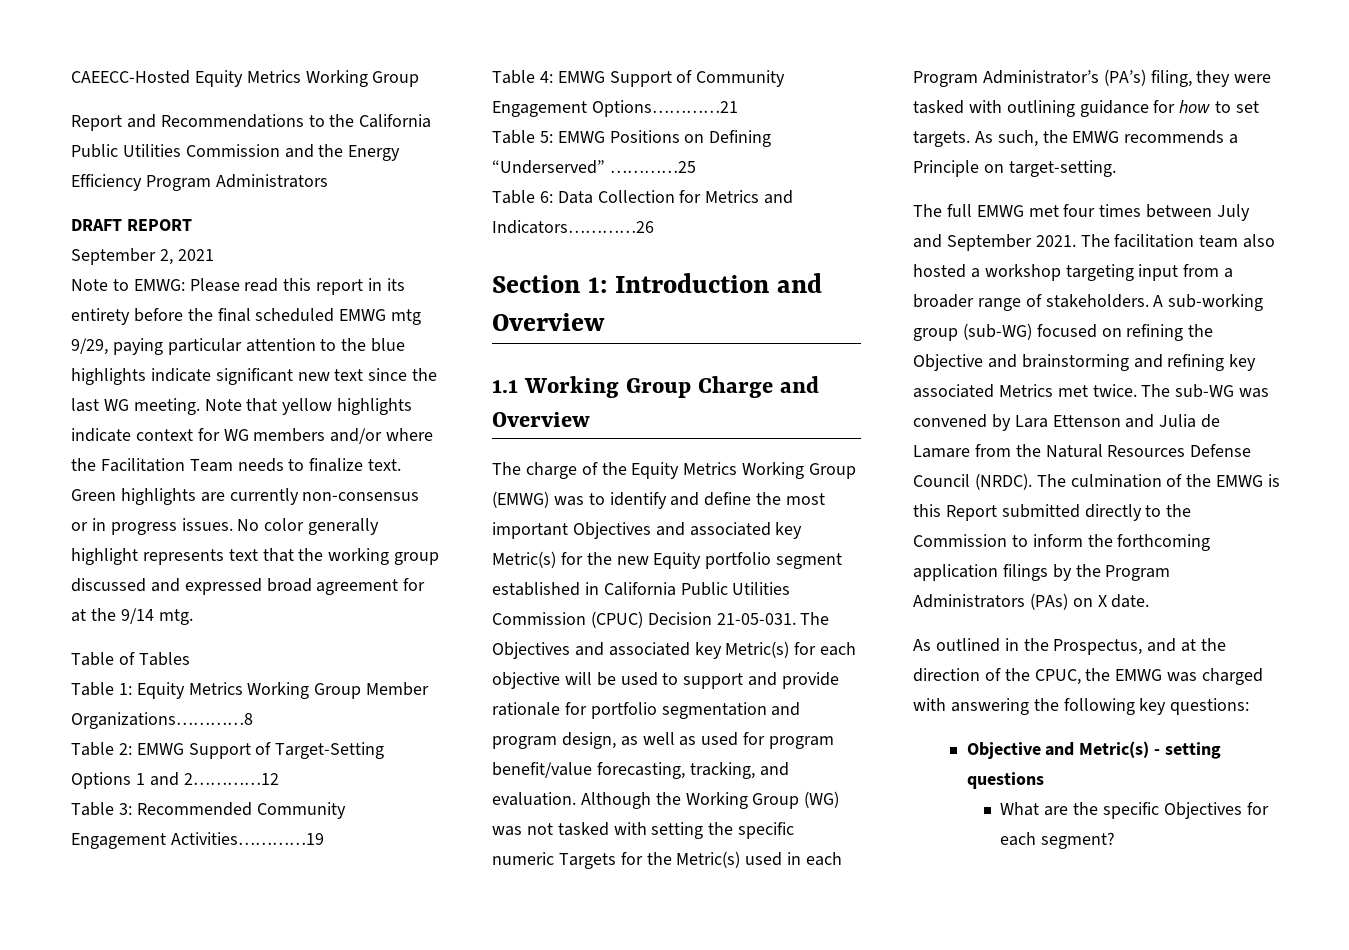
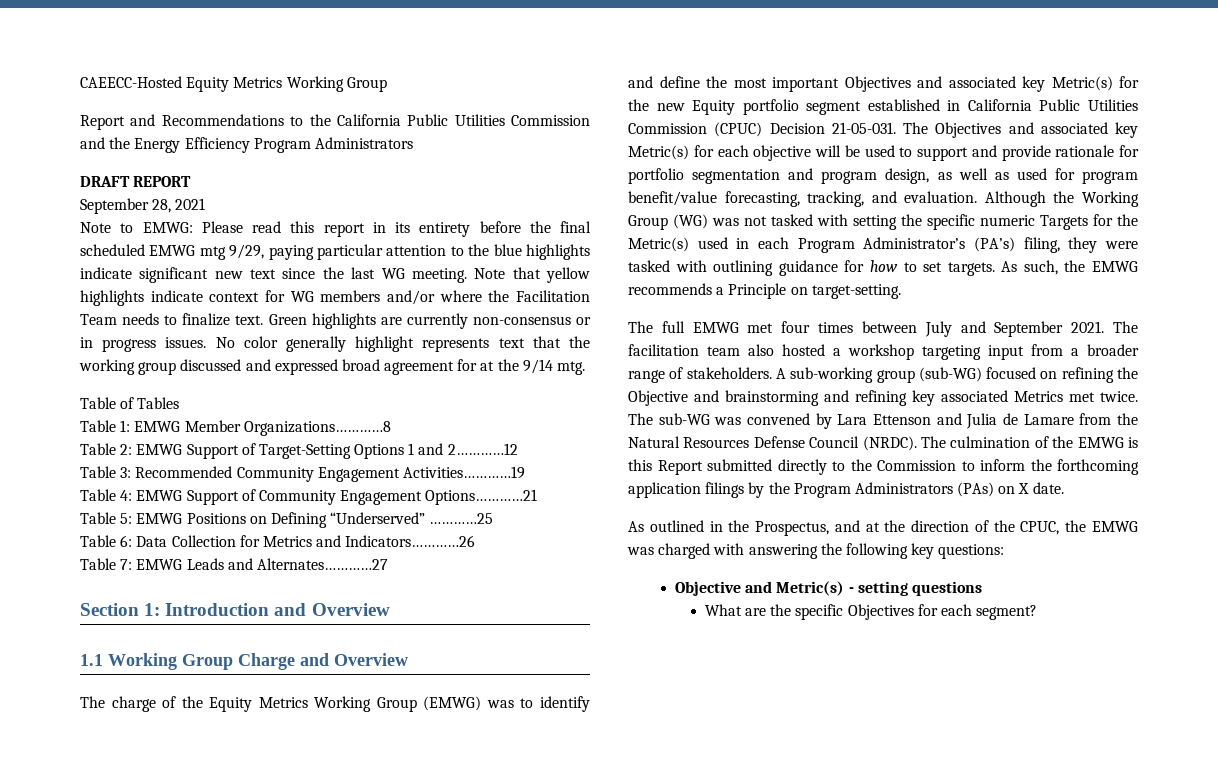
- September 2, 2021
+ September 28, 2021
- Table 1: Equity Metrics Working Group Member Organizations…………8
+ Table 1: EMWG Member Organizations…………8
+ Table 7: EMWG Leads and Alternates…………27

